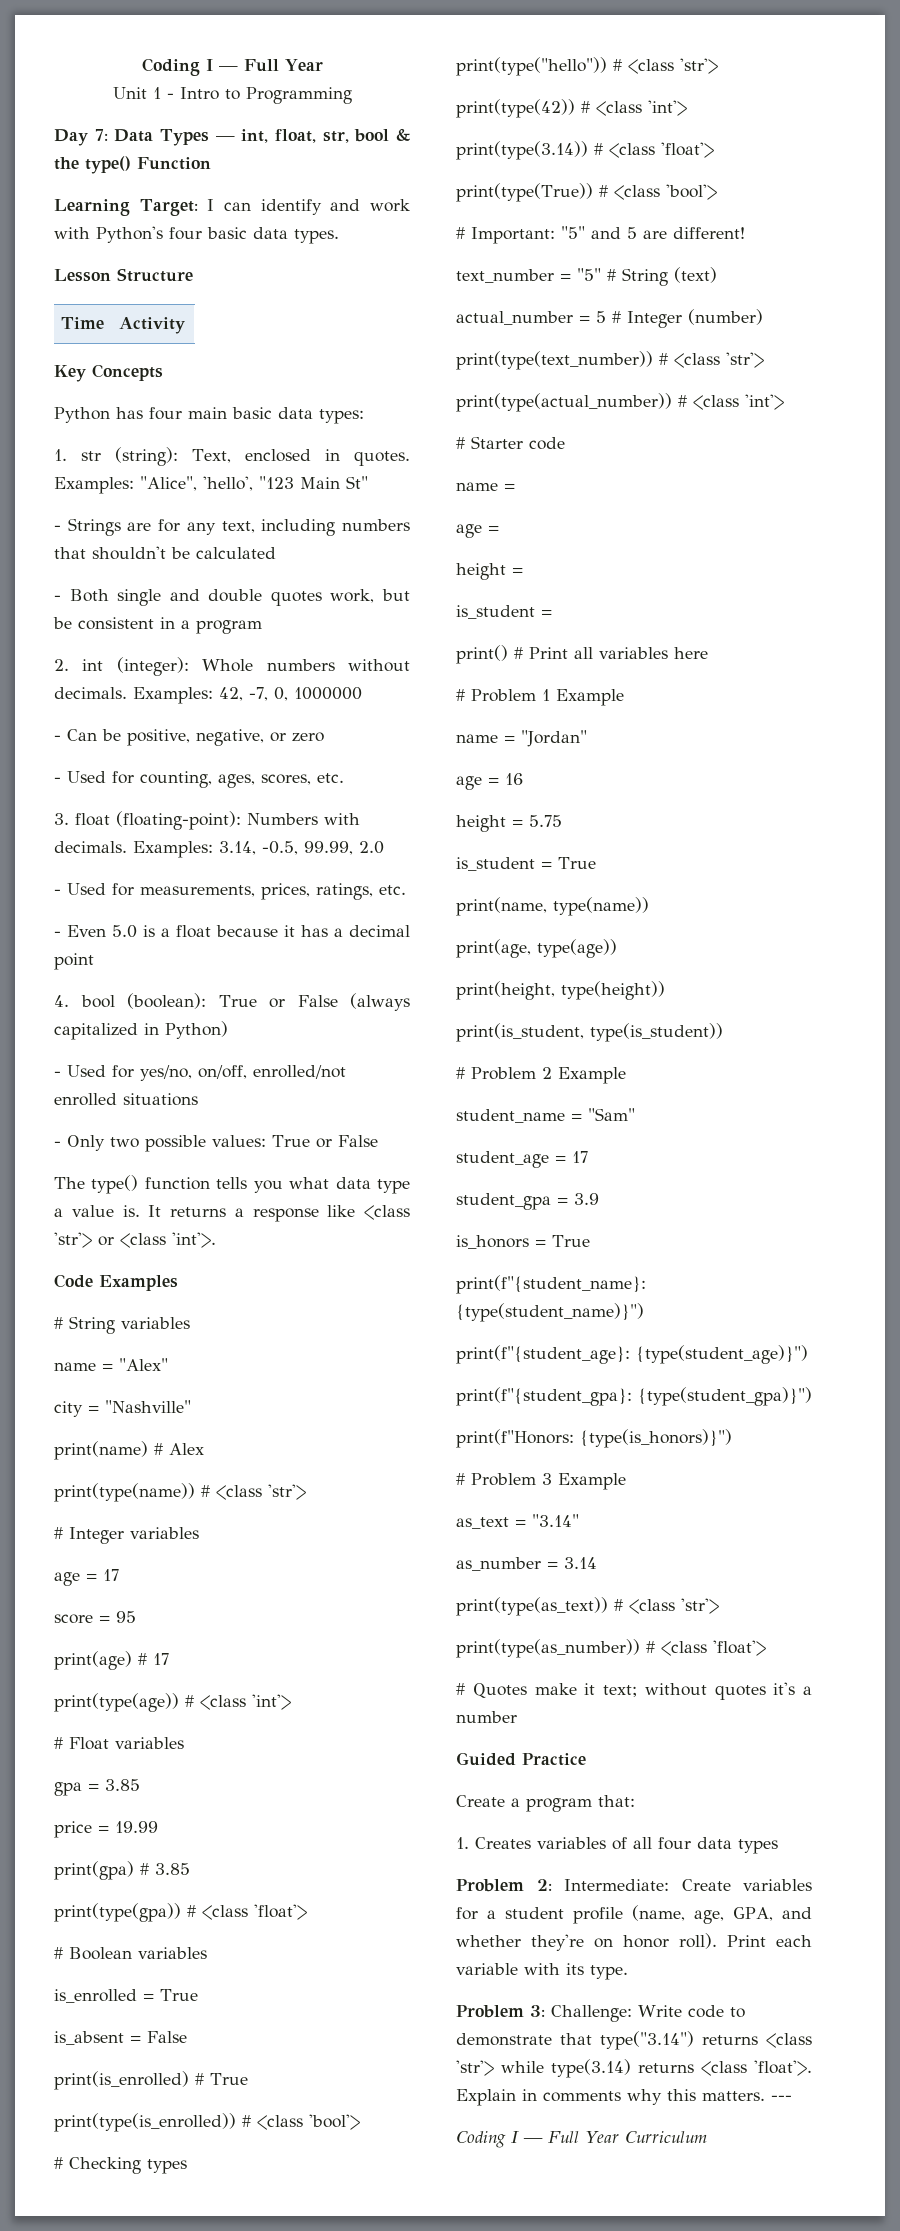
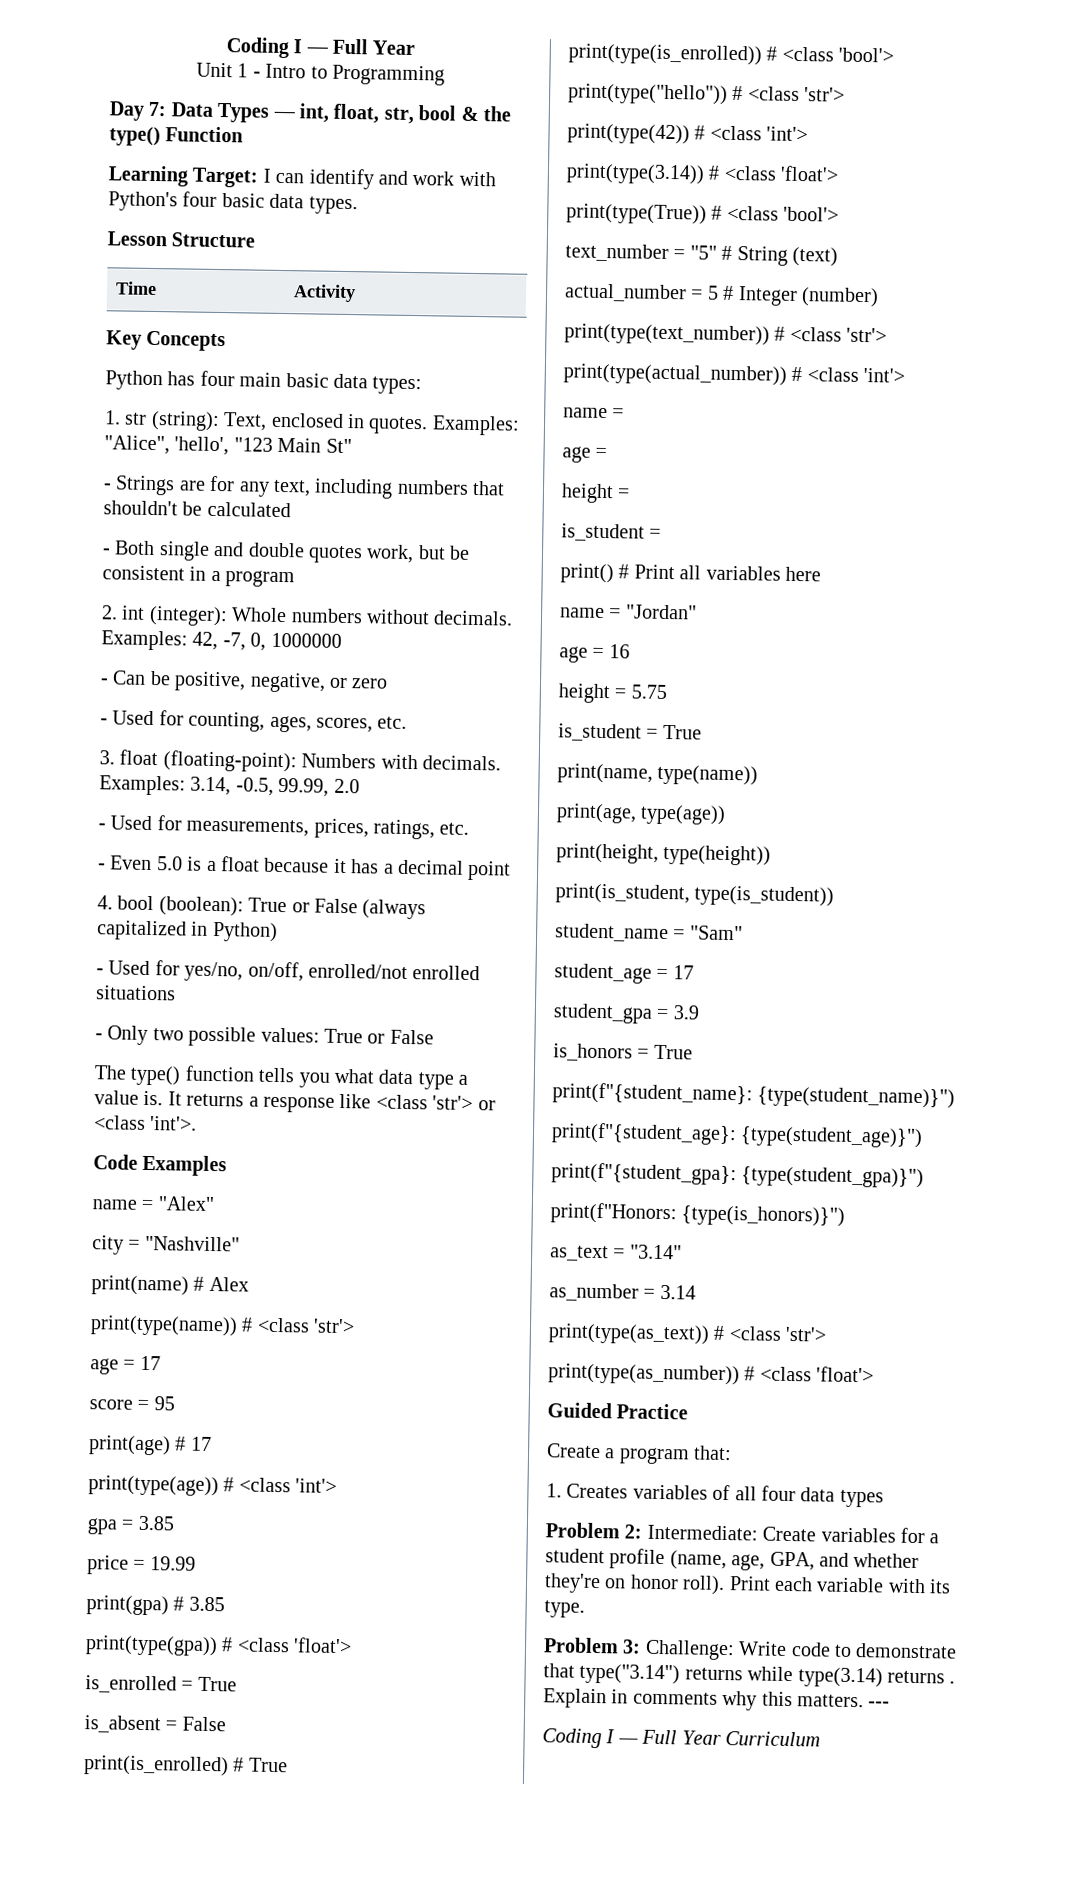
- # String variables
- # Integer variables
- # Float variables
- # Boolean variables
- # Checking types
- # Important: "5" and 5 are different!
- # Starter code
- # Problem 1 Example
- # Problem 2 Example
- # Problem 3 Example
- # Quotes make it text; without quotes it's a number
- Problem 3: Challenge: Write code to demonstrate that type("3.14") returns <class 'str'> while type(3.14) returns <class 'float'>.
+ Problem 3: Challenge: Write code to demonstrate that type("3.14") returns while type(3.14) returns .

